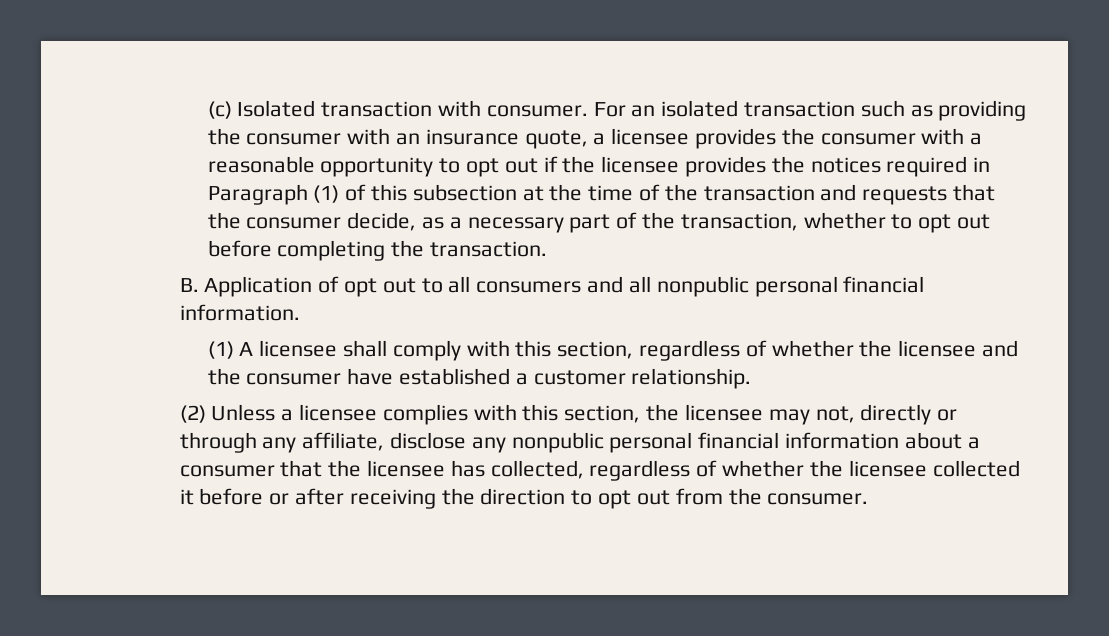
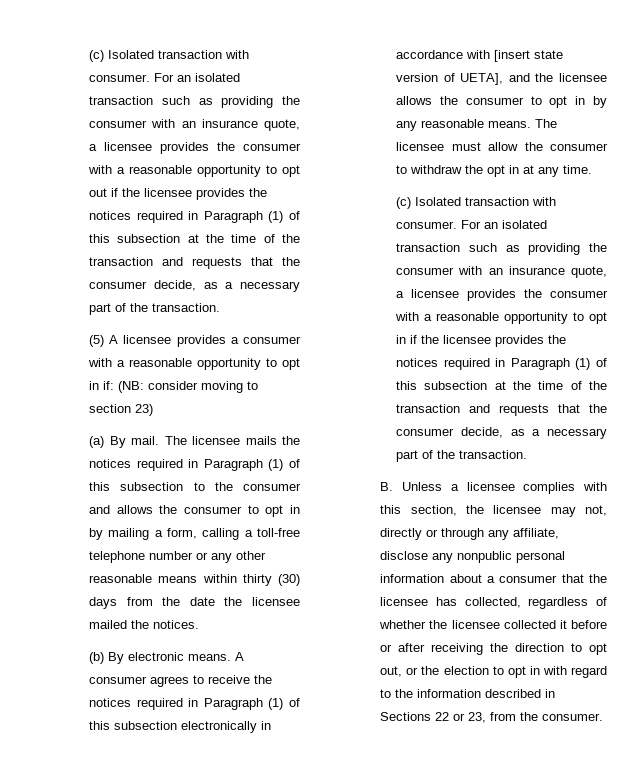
- For an isolated transaction such as providing the consumer with an insurance quote, a licensee provides the consumer with a reasonable opportunity to opt out if the licensee provides the notices required in Paragraph (1) of this subsection at the time of the transaction and requests that the consumer decide, as a necessary part of the transaction, whether to opt out before completing the transaction.
- B. Application of opt out to all consumers and all nonpublic personal financial information.
- (1) A licensee shall comply with this section, regardless of whether the licensee and the consumer have established a customer relationship.
- (2) Unless a licensee complies with this section, the licensee may not, directly or through any affiliate, disclose any nonpublic personal financial information about a consumer that the licensee has collected, regardless of whether the licensee collected it before or after receiving the direction to opt out from the consumer.
+ For an isolated transaction such as providing the consumer with an insurance quote, a licensee provides the consumer with a reasonable opportunity to opt out if the licensee provides the notices required in Paragraph (1) of this subsection at the time of the transaction and requests that the consumer decide, as a necessary part of the transaction.
+ (5) A licensee provides a consumer with a reasonable opportunity to opt in if: (NB: consider moving to section 23)
+ (a) By mail. The licensee mails the notices required in Paragraph (1) of this subsection to the consumer and allows the consumer to opt in by mailing a form, calling a toll-free telephone number or any other reasonable means within thirty (30) days from the date the licensee mailed the notices.
+ (b) By electronic means. A consumer agrees to receive the notices required in Paragraph (1) of this subsection electronically in accordance with [insert state version of UETA], and the licensee allows the consumer to opt in by any reasonable means. The licensee must allow the consumer to withdraw the opt in at any time.
+ (c) Isolated transaction with consumer. For an isolated transaction such as providing the consumer with an insurance quote, a licensee provides the consumer with a reasonable opportunity to opt in if the licensee provides the notices required in Paragraph (1) of this subsection at the time of the transaction and requests that the consumer decide, as a necessary part of the transaction.
+ B. Unless a licensee complies with this section, the licensee may not, directly or through any affiliate, disclose any nonpublic personal information about a consumer that the licensee has collected, regardless of whether the licensee collected it before or after receiving the direction to opt out, or the election to opt in with regard to the information described in Sections 22 or 23, from the consumer.

